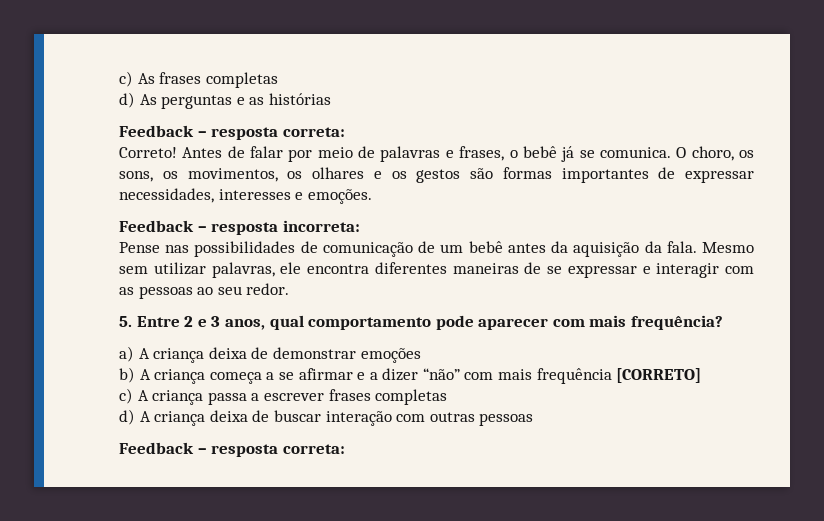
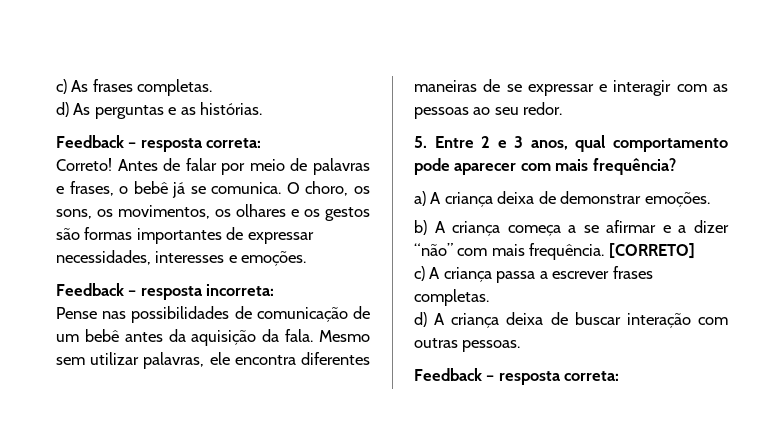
- c) As frases completas
+ c) As frases completas.
- d) As perguntas e as histórias
+ d) As perguntas e as histórias.
- a) A criança deixa de demonstrar emoções
+ a) A criança deixa de demonstrar emoções.
- b) A criança começa a se afirmar e a dizer “não” com mais frequência [CORRETO]
+ b) A criança começa a se afirmar e a dizer “não” com mais frequência. [CORRETO]
- c) A criança passa a escrever frases completas
+ c) A criança passa a escrever frases completas.
- d) A criança deixa de buscar interação com outras pessoas
+ d) A criança deixa de buscar interação com outras pessoas.

